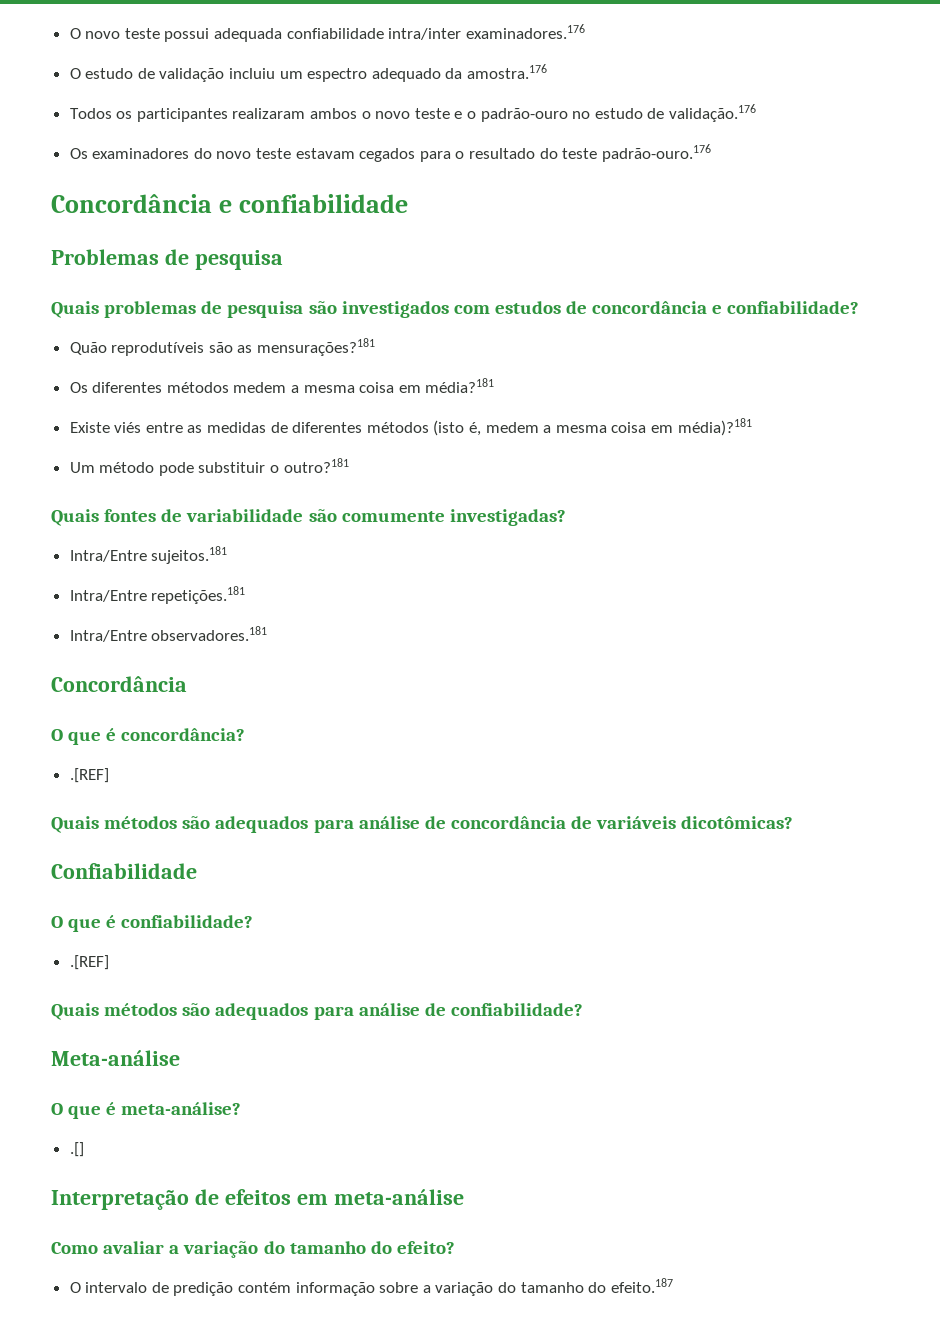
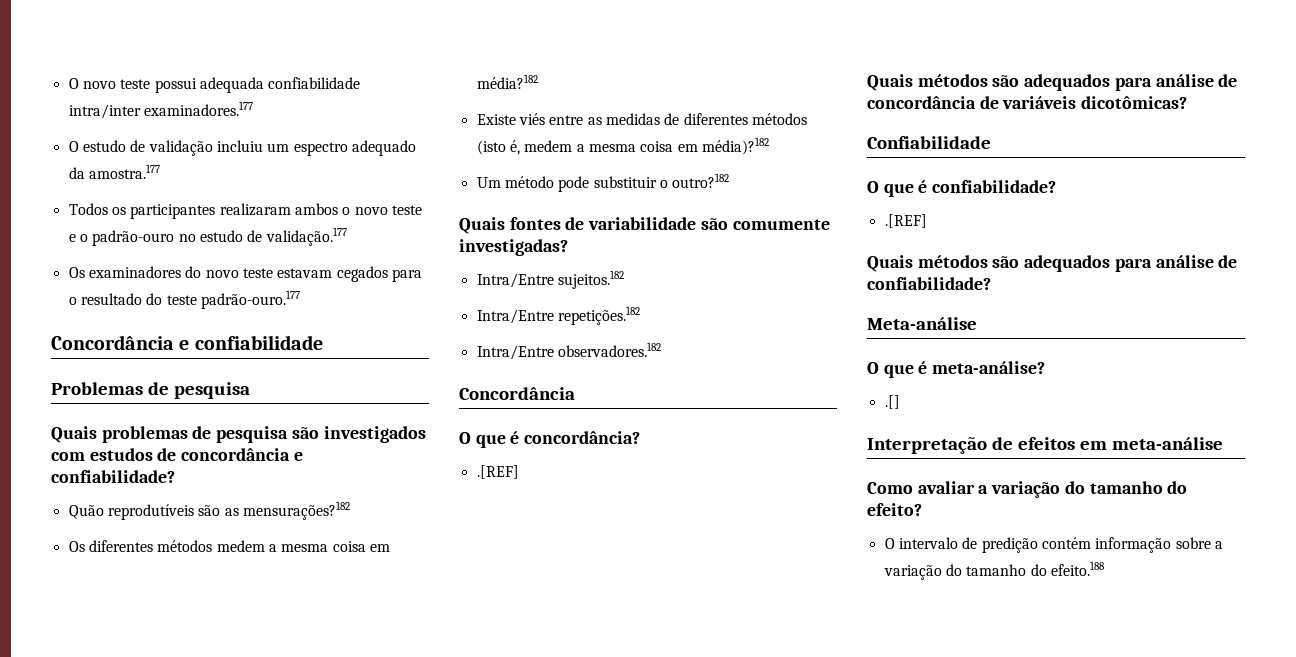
- O novo teste possui adequada confiabilidade intra/inter examinadores.176
+ O novo teste possui adequada confiabilidade intra/inter examinadores.177
- O estudo de validação incluiu um espectro adequado da amostra.176
+ O estudo de validação incluiu um espectro adequado da amostra.177
- Todos os participantes realizaram ambos o novo teste e o padrão-ouro no estudo de validação.176
+ Todos os participantes realizaram ambos o novo teste e o padrão-ouro no estudo de validação.177
- Os examinadores do novo teste estavam cegados para o resultado do teste padrão-ouro.176
+ Os examinadores do novo teste estavam cegados para o resultado do teste padrão-ouro.177
- Quão reprodutíveis são as mensurações?181
+ Quão reprodutíveis são as mensurações?182
- Os diferentes métodos medem a mesma coisa em média?181
+ Os diferentes métodos medem a mesma coisa em média?182
- Existe viés entre as medidas de diferentes métodos (isto é, medem a mesma coisa em média)?181
+ Existe viés entre as medidas de diferentes métodos (isto é, medem a mesma coisa em média)?182
- Um método pode substituir o outro?181
+ Um método pode substituir o outro?182
- Intra/Entre sujeitos.181
- Intra/Entre repetições.181
- Intra/Entre observadores.181
+ Intra/Entre sujeitos.182
+ Intra/Entre repetições.182
+ Intra/Entre observadores.182
- O intervalo de predição contém informação sobre a variação do tamanho do efeito.187
+ O intervalo de predição contém informação sobre a variação do tamanho do efeito.188

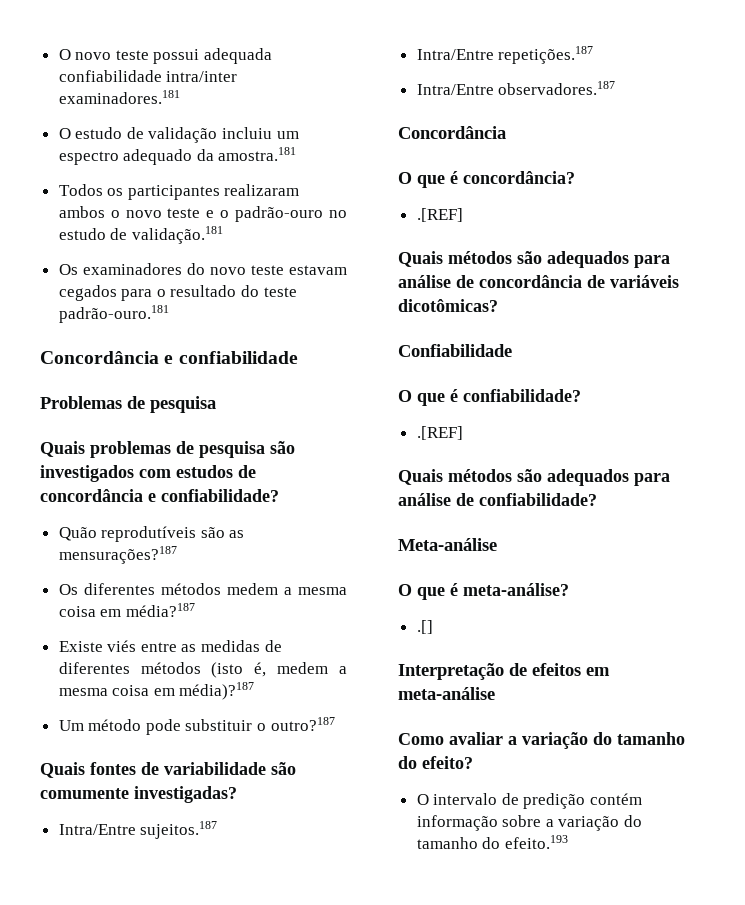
- O novo teste possui adequada confiabilidade intra/inter examinadores.177
+ O novo teste possui adequada confiabilidade intra/inter examinadores.181
- O estudo de validação incluiu um espectro adequado da amostra.177
+ O estudo de validação incluiu um espectro adequado da amostra.181
- Todos os participantes realizaram ambos o novo teste e o padrão-ouro no estudo de validação.177
+ Todos os participantes realizaram ambos o novo teste e o padrão-ouro no estudo de validação.181
- Os examinadores do novo teste estavam cegados para o resultado do teste padrão-ouro.177
+ Os examinadores do novo teste estavam cegados para o resultado do teste padrão-ouro.181
- Quão reprodutíveis são as mensurações?182
+ Quão reprodutíveis são as mensurações?187
- Os diferentes métodos medem a mesma coisa em média?182
+ Os diferentes métodos medem a mesma coisa em média?187
- Existe viés entre as medidas de diferentes métodos (isto é, medem a mesma coisa em média)?182
+ Existe viés entre as medidas de diferentes métodos (isto é, medem a mesma coisa em média)?187
- Um método pode substituir o outro?182
+ Um método pode substituir o outro?187
- Intra/Entre sujeitos.182
- Intra/Entre repetições.182
- Intra/Entre observadores.182
+ Intra/Entre sujeitos.187
+ Intra/Entre repetições.187
+ Intra/Entre observadores.187
- O intervalo de predição contém informação sobre a variação do tamanho do efeito.188
+ O intervalo de predição contém informação sobre a variação do tamanho do efeito.193

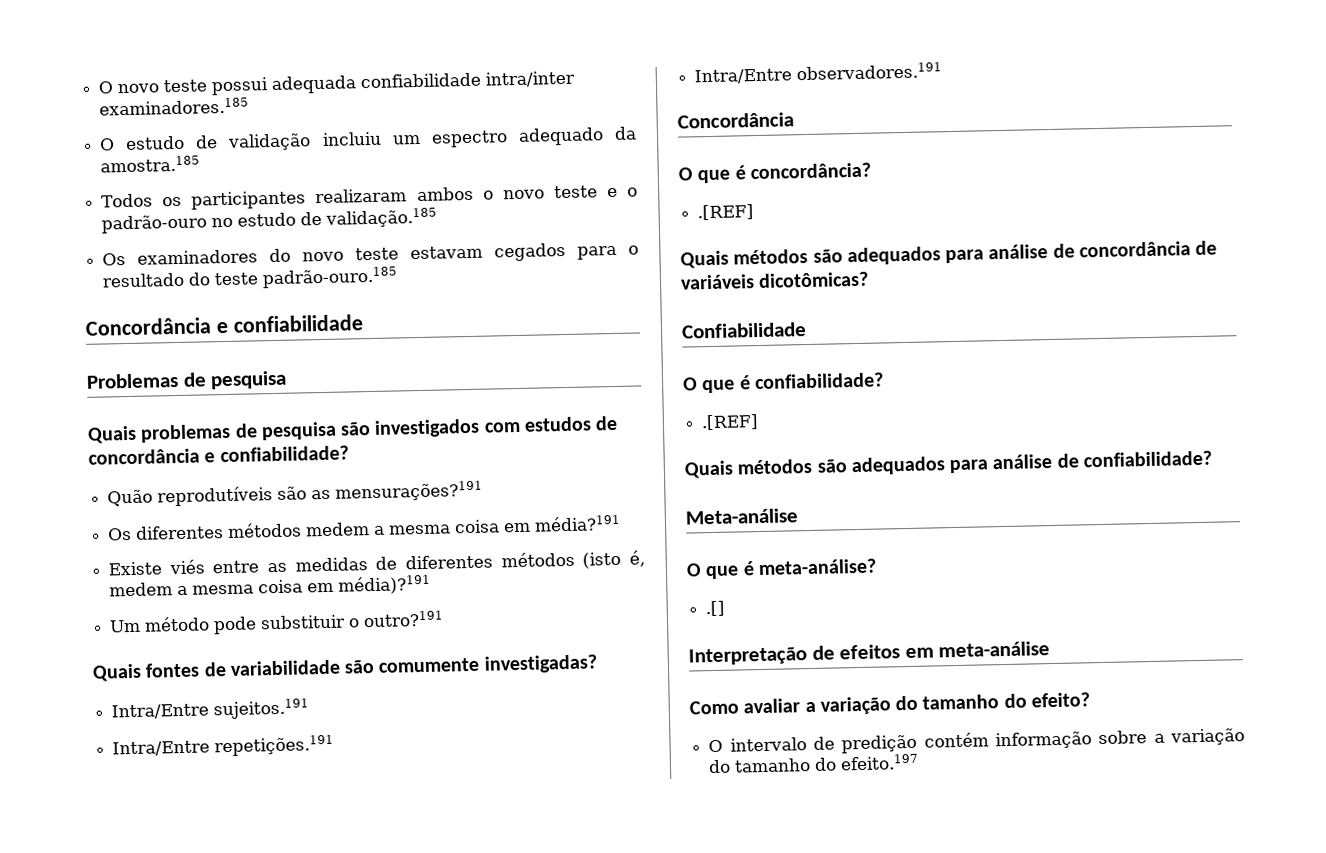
- O novo teste possui adequada confiabilidade intra/inter examinadores.181
+ O novo teste possui adequada confiabilidade intra/inter examinadores.185
- O estudo de validação incluiu um espectro adequado da amostra.181
+ O estudo de validação incluiu um espectro adequado da amostra.185
- Todos os participantes realizaram ambos o novo teste e o padrão-ouro no estudo de validação.181
+ Todos os participantes realizaram ambos o novo teste e o padrão-ouro no estudo de validação.185
- Os examinadores do novo teste estavam cegados para o resultado do teste padrão-ouro.181
+ Os examinadores do novo teste estavam cegados para o resultado do teste padrão-ouro.185
- Quão reprodutíveis são as mensurações?187
+ Quão reprodutíveis são as mensurações?191
- Os diferentes métodos medem a mesma coisa em média?187
+ Os diferentes métodos medem a mesma coisa em média?191
- Existe viés entre as medidas de diferentes métodos (isto é, medem a mesma coisa em média)?187
+ Existe viés entre as medidas de diferentes métodos (isto é, medem a mesma coisa em média)?191
- Um método pode substituir o outro?187
+ Um método pode substituir o outro?191
- Intra/Entre sujeitos.187
- Intra/Entre repetições.187
- Intra/Entre observadores.187
+ Intra/Entre sujeitos.191
+ Intra/Entre repetições.191
+ Intra/Entre observadores.191
- O intervalo de predição contém informação sobre a variação do tamanho do efeito.193
+ O intervalo de predição contém informação sobre a variação do tamanho do efeito.197

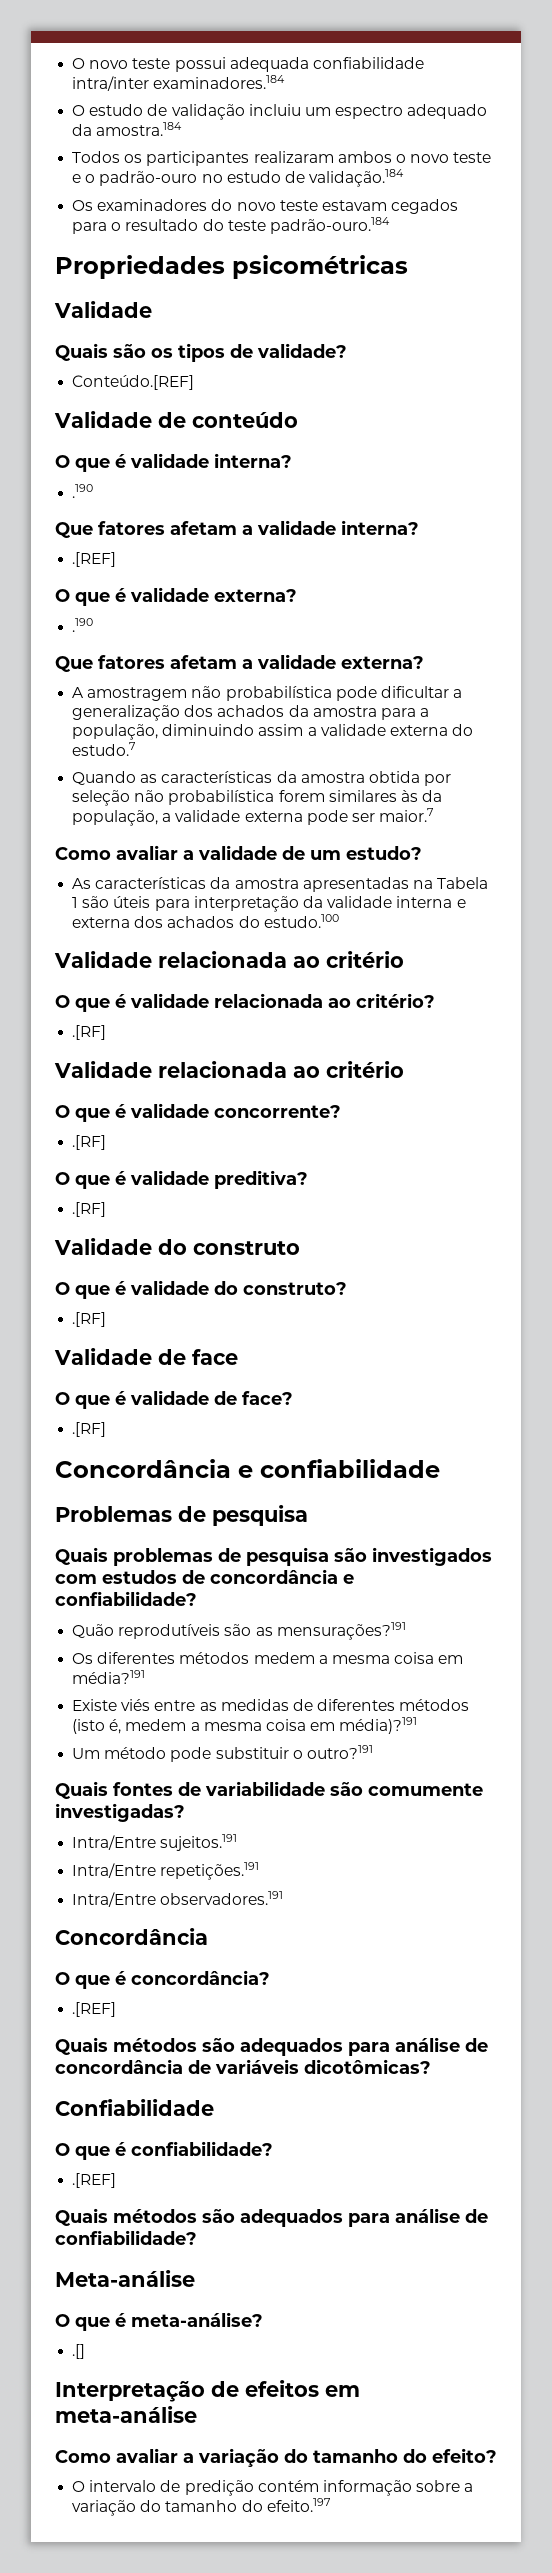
- O novo teste possui adequada confiabilidade intra/inter examinadores.185
+ O novo teste possui adequada confiabilidade intra/inter examinadores.184
- O estudo de validação incluiu um espectro adequado da amostra.185
+ O estudo de validação incluiu um espectro adequado da amostra.184
- Todos os participantes realizaram ambos o novo teste e o padrão-ouro no estudo de validação.185
+ Todos os participantes realizaram ambos o novo teste e o padrão-ouro no estudo de validação.184
- Os examinadores do novo teste estavam cegados para o resultado do teste padrão-ouro.185
+ Os examinadores do novo teste estavam cegados para o resultado do teste padrão-ouro.184
+ Propriedades psicométricas
+ Validade
+ Quais são os tipos de validade?
+ Conteúdo.[REF]
+ Validade de conteúdo
+ O que é validade interna?
+ .190
+ Que fatores afetam a validade interna?
+ .[REF]
+ O que é validade externa?
+ .190
+ Que fatores afetam a validade externa?
+ A amostragem não probabilística pode dificultar a generalização dos achados da amostra para a população, diminuindo assim a validade externa do estudo.7
+ Quando as características da amostra obtida por seleção não probabilística forem similares às da população, a validade externa pode ser maior.7
+ Como avaliar a validade de um estudo?
+ As características da amostra apresentadas na Tabela 1 são úteis para interpretação da validade interna e externa dos achados do estudo.100
+ Validade relacionada ao critério
+ O que é validade relacionada ao critério?
+ .[RF]
+ Validade relacionada ao critério
+ O que é validade concorrente?
+ .[RF]
+ O que é validade preditiva?
+ .[RF]
+ Validade do construto
+ O que é validade do construto?
+ .[RF]
+ Validade de face
+ O que é validade de face?
+ .[RF]

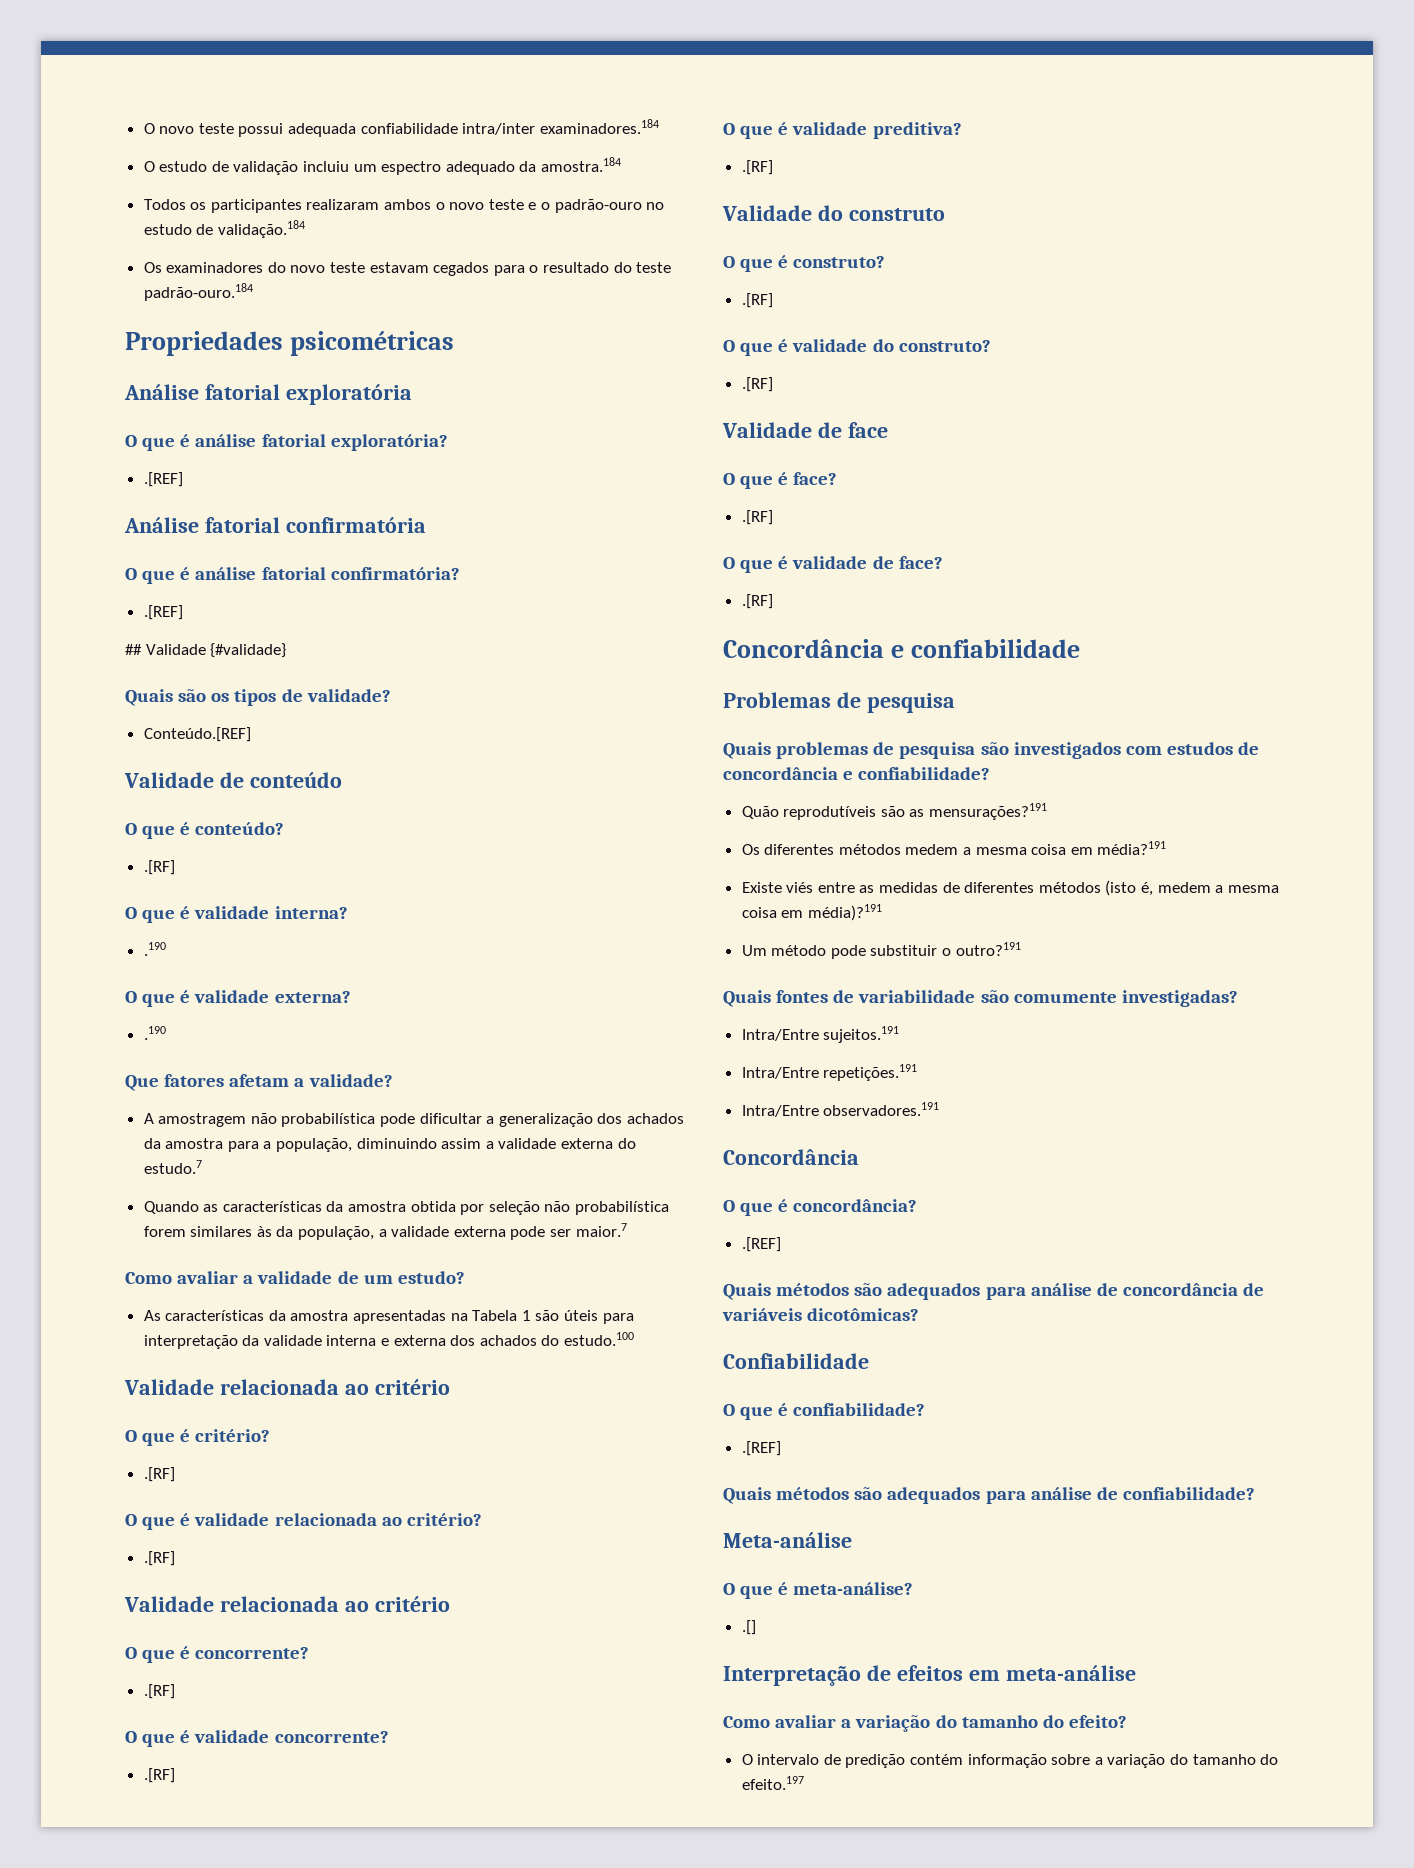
  Propriedades psicométricas
- Validade
+ Análise fatorial exploratória
+ O que é análise fatorial exploratória?
+ .[REF]
+ Análise fatorial confirmatória
+ O que é análise fatorial confirmatória?
+ .[REF]
+ ## Validade {#validade}
+ O que é conteúdo?
+ .[RF]
- Que fatores afetam a validade interna?
- .[REF]
- Que fatores afetam a validade externa?
+ Que fatores afetam a validade?
+ O que é critério?
+ .[RF]
+ O que é concorrente?
+ .[RF]
+ O que é construto?
+ .[RF]
+ O que é face?
+ .[RF]

